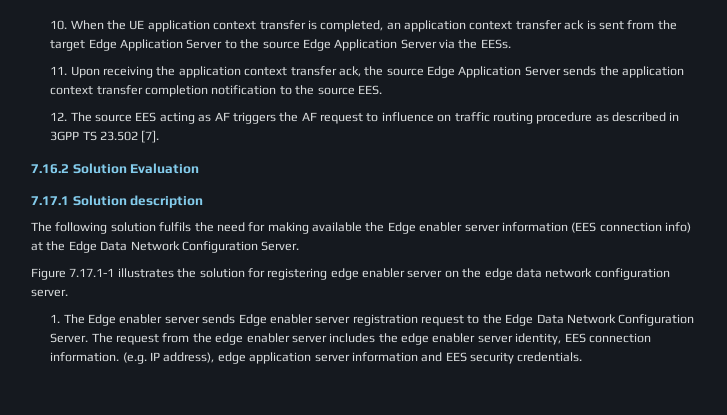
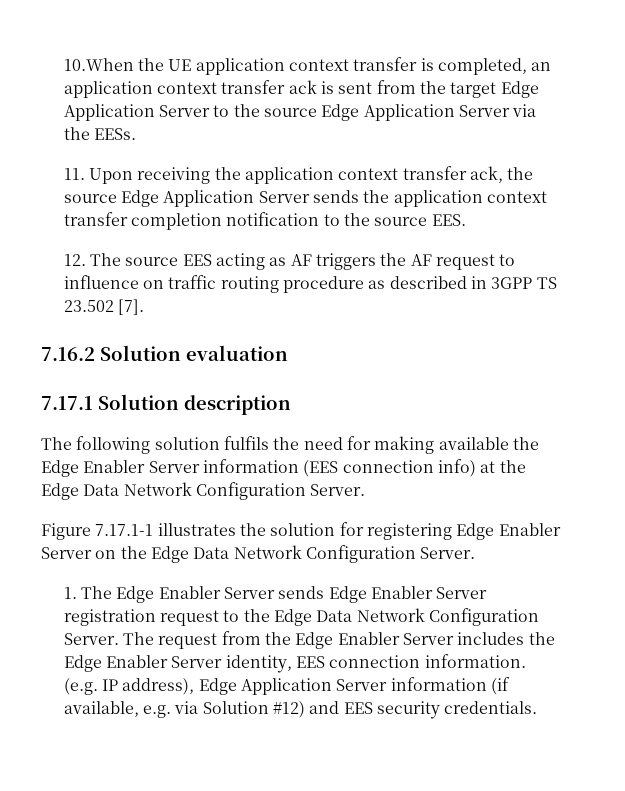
- 10. When the UE application context transfer is completed, an application context transfer ack is sent from the target Edge Application Server to the source Edge Application Server via the EESs.
+ 10.When the UE application context transfer is completed, an application context transfer ack is sent from the target Edge Application Server to the source Edge Application Server via the EESs.
- 7.16.2 Solution Evaluation
+ 7.16.2 Solution evaluation
- The following solution fulfils the need for making available the Edge enabler server information (EES connection info) at the Edge Data Network Configuration Server.
+ The following solution fulfils the need for making available the Edge Enabler Server information (EES connection info) at the Edge Data Network Configuration Server.
- Figure 7.17.1-1 illustrates the solution for registering edge enabler server on the edge data network configuration server.
- 1. The Edge enabler server sends Edge enabler server registration request to the Edge Data Network Configuration Server.
+ Figure 7.17.1-1 illustrates the solution for registering Edge Enabler Server on the Edge Data Network Configuration Server.
+ 1. The Edge Enabler Server sends Edge Enabler Server registration request to the Edge Data Network Configuration Server.
- The request from the edge enabler server includes the edge enabler server identity, EES connection information.
+ The request from the Edge Enabler Server includes the Edge Enabler Server identity, EES connection information.
- (e.g. IP address), edge application server information and EES security credentials.
+ (e.g. IP address), Edge Application Server information (if available, e.g. via Solution #12) and EES security credentials.

